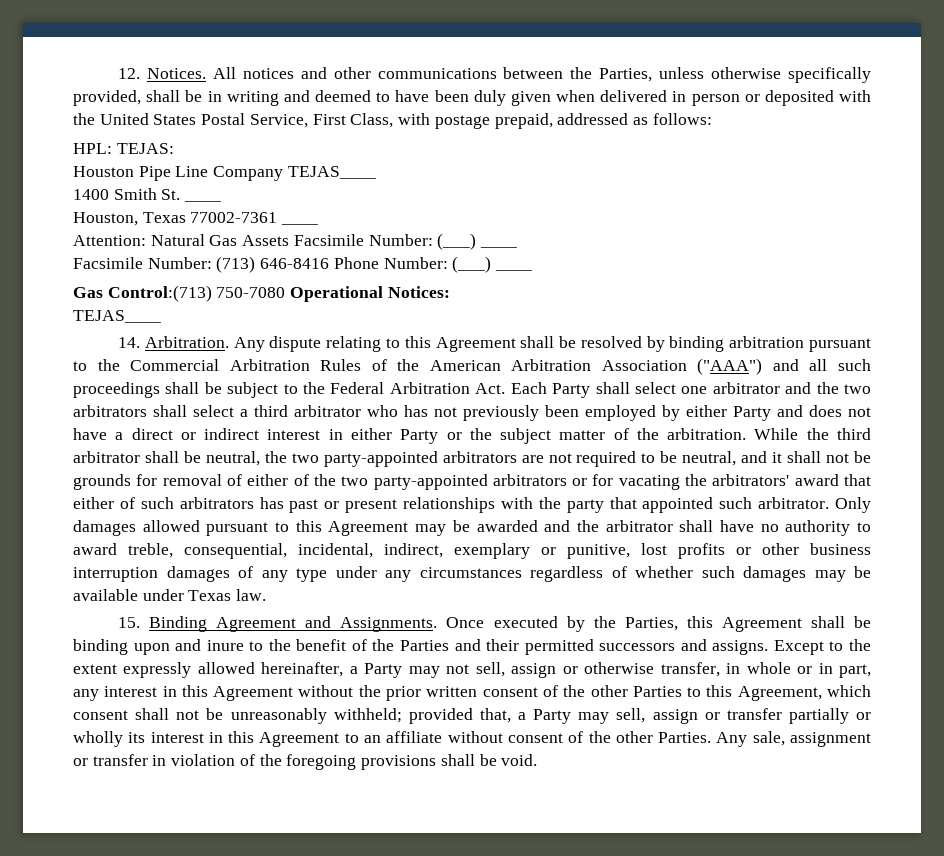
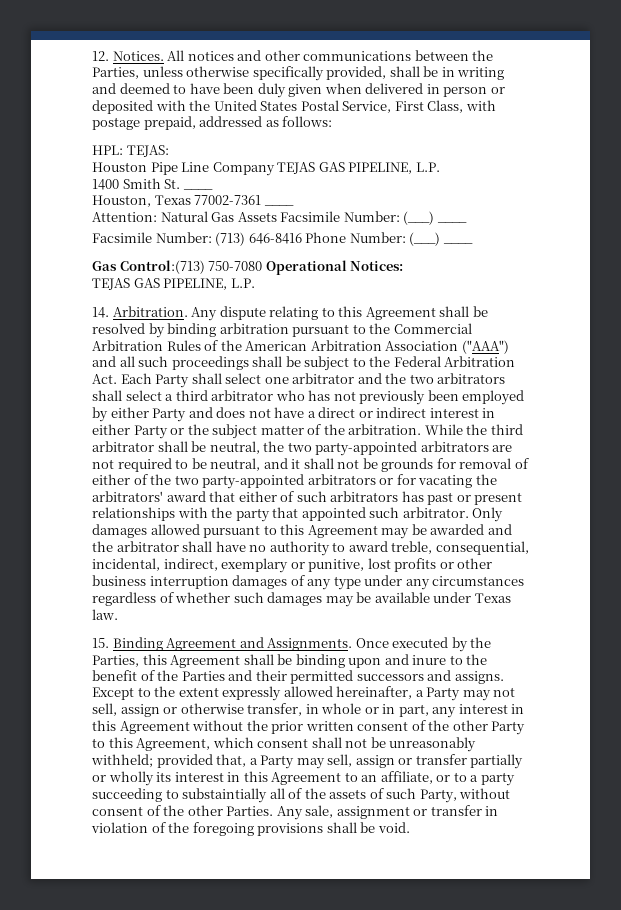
- Houston Pipe Line Company TEJAS____
+ Houston Pipe Line Company TEJAS GAS PIPELINE, L.P.
  Gas Control:(713) 750-7080 Operational Notices:
- TEJAS____
+ TEJAS GAS PIPELINE, L.P.
- Except to the extent expressly allowed hereinafter, a Party may not sell, assign or otherwise transfer, in whole or in part, any interest in this Agreement without the prior written consent of the other Parties to this Agreement, which consent shall not be unreasonably withheld;
+ Except to the extent expressly allowed hereinafter, a Party may not sell, assign or otherwise transfer, in whole or in part, any interest in this Agreement without the prior written consent of the other Party to this Agreement, which consent shall not be unreasonably withheld;
- provided that, a Party may sell, assign or transfer partially or wholly its interest in this Agreement to an affiliate without consent of the other Parties.
+ provided that, a Party may sell, assign or transfer partially or wholly its interest in this Agreement to an affiliate, or to a party succeeding to substaintially all of the assets of such Party, without consent of the other Parties.

